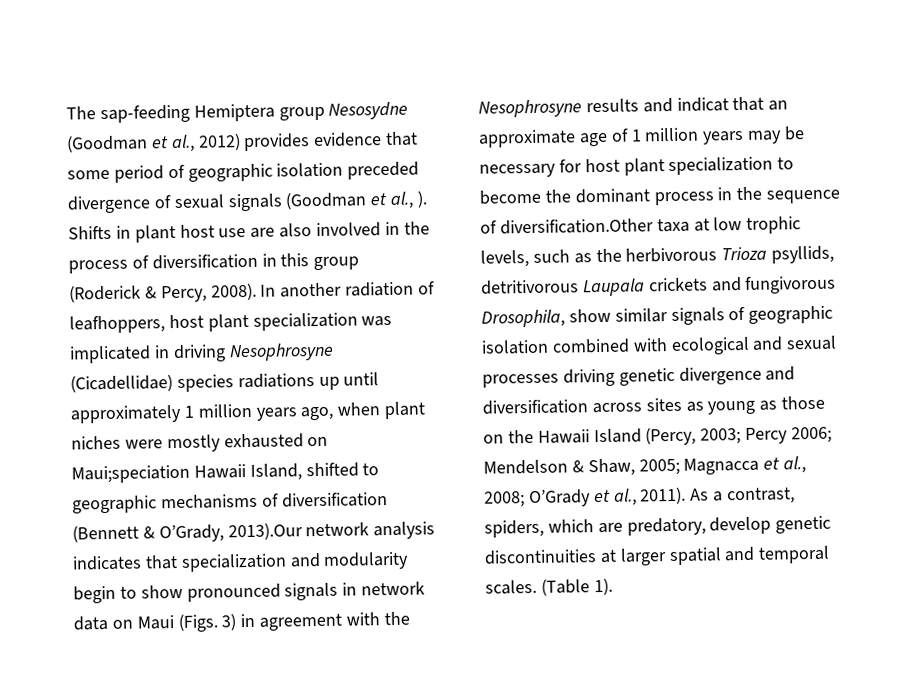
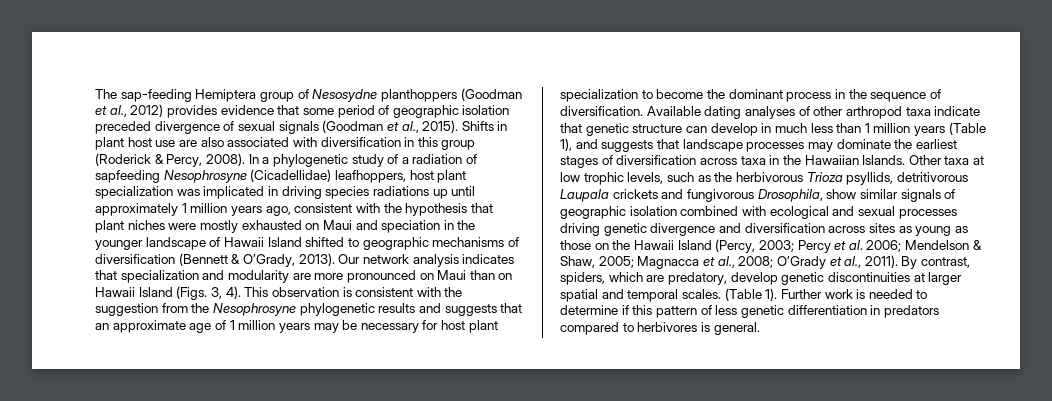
- The sap-feeding Hemiptera group Nesosydne (Goodman et al., 2012) provides evidence that some period of geographic isolation preceded divergence of sexual signals (Goodman et al., ).
+ The sap-feeding Hemiptera group of Nesosydne planthoppers (Goodman et al., 2012) provides evidence that some period of geographic isolation preceded divergence of sexual signals (Goodman et al., 2015).
- Shifts in plant host use are also involved in the process of diversification in this group (Roderick & Percy, 2008).
+ Shifts in plant host use are also associated with diversification in this group (Roderick & Percy, 2008).
- In another radiation of leafhoppers, host plant specialization was implicated in driving Nesophrosyne (Cicadellidae) species radiations up until approximately 1 million years ago, when plant niches were mostly exhausted on Maui;speciation Hawaii Island, shifted to geographic mechanisms of diversification (Bennett & O’Grady, 2013).Our network analysis indicates that specialization and modularity begin to show pronounced signals in network data on Maui (Figs. 3) in agreement with the Nesophrosyne results and indicat that an approximate age of 1 million years may be necessary for host plant specialization to become the dominant process in the sequence of diversification.Other taxa at low trophic levels, such as the herbivorous Trioza psyllids, detritivorous Laupala crickets and fungivorous Drosophila, show similar signals of geographic isolation combined with ecological and sexual processes driving genetic divergence and diversification across sites as young as those on the Hawaii Island (Percy, 2003;
+ In a phylogenetic study of a radiation of sapfeeding Nesophrosyne (Cicadellidae) leafhoppers, host plant specialization was implicated in driving species radiations up until approximately 1 million years ago, consistent with the hypothesis that plant niches were mostly exhausted on Maui and speciation in the younger landscape of Hawaii Island shifted to geographic mechanisms of diversification (Bennett & O’Grady, 2013). Our network analysis indicates that specialization and modularity are more pronounced on Maui than on Hawaii Island (Figs. 3, 4). This observation is consistent with the suggestion from the Nesophrosyne phylogenetic results and suggests that an approximate age of 1 million years may be necessary for host plant specialization to become the dominant process in the sequence of diversification. Available dating analyses of other arthropod taxa indicate that genetic structure can develop in much less than 1 million years (Table 1), and suggests that landscape processes may dominate the earliest stages of diversification across taxa in the Hawaiian Islands. Other taxa at low trophic levels, such as the herbivorous Trioza psyllids, detritivorous Laupala crickets and fungivorous Drosophila, show similar signals of geographic isolation combined with ecological and sexual processes driving genetic divergence and diversification across sites as young as those on the Hawaii Island (Percy, 2003;
- Percy 2006;
+ Percy et al. 2006;
- As a contrast, spiders, which are predatory, develop genetic discontinuities at larger spatial and temporal scales.
+ By contrast, spiders, which are predatory, develop genetic discontinuities at larger spatial and temporal scales.
+ Further work is needed to determine if this pattern of less genetic differentiation in predators compared to herbivores is general.

